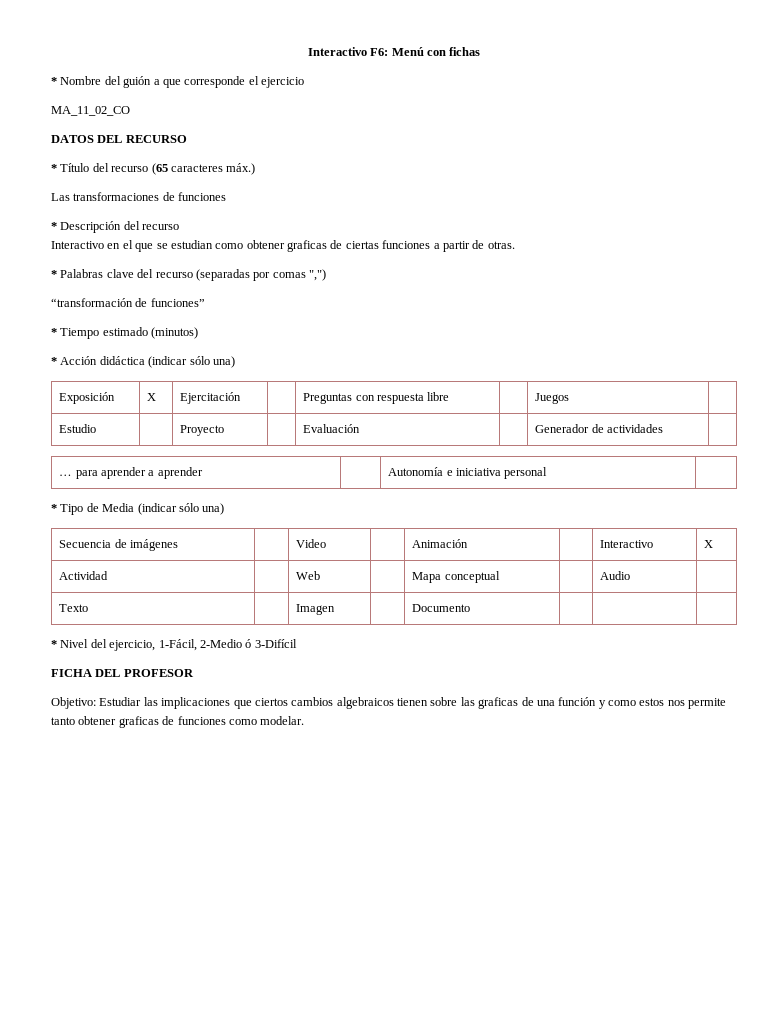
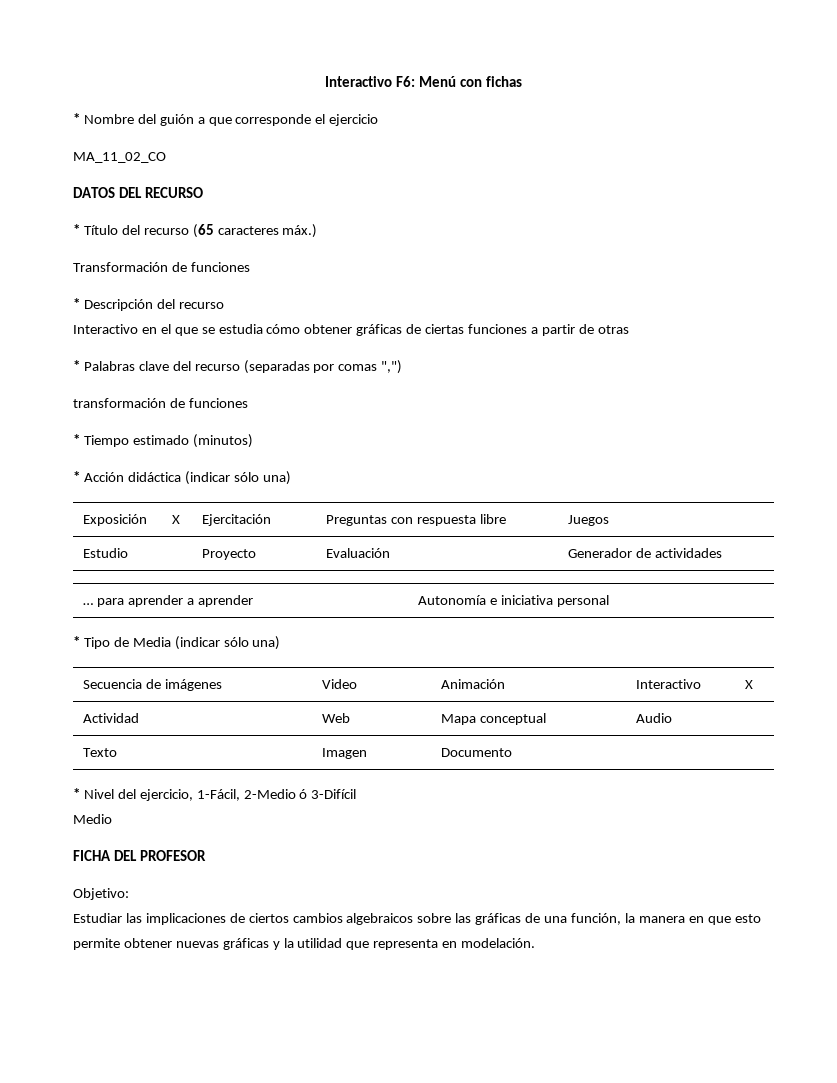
- Las transformaciones de funciones
+ Transformación de funciones
- Interactivo en el que se estudian como obtener graficas de ciertas funciones a partir de otras.
+ Interactivo en el que se estudia cómo obtener gráficas de ciertas funciones a partir de otras
- “transformación de funciones”
+ transformación de funciones
+ Medio
- Objetivo: Estudiar las implicaciones que ciertos cambios algebraicos tienen sobre las graficas de una función y como estos nos permite tanto obtener graficas de funciones como modelar.
+ Objetivo:
+ Estudiar las implicaciones de ciertos cambios algebraicos sobre las gráficas de una función, la manera en que esto permite obtener nuevas gráficas y la utilidad que representa en modelación.

